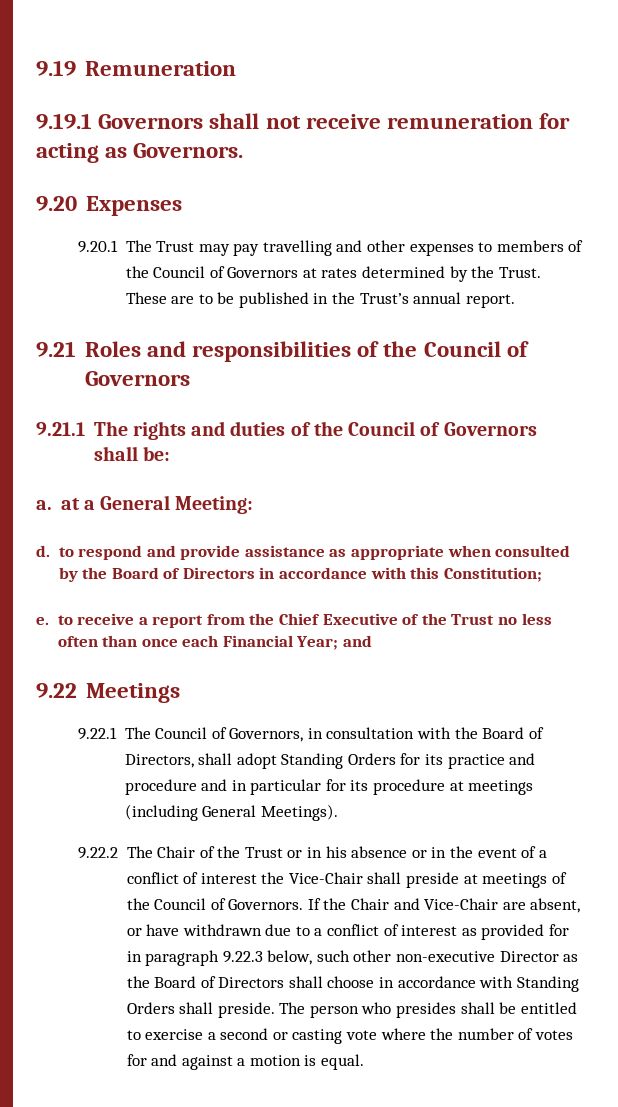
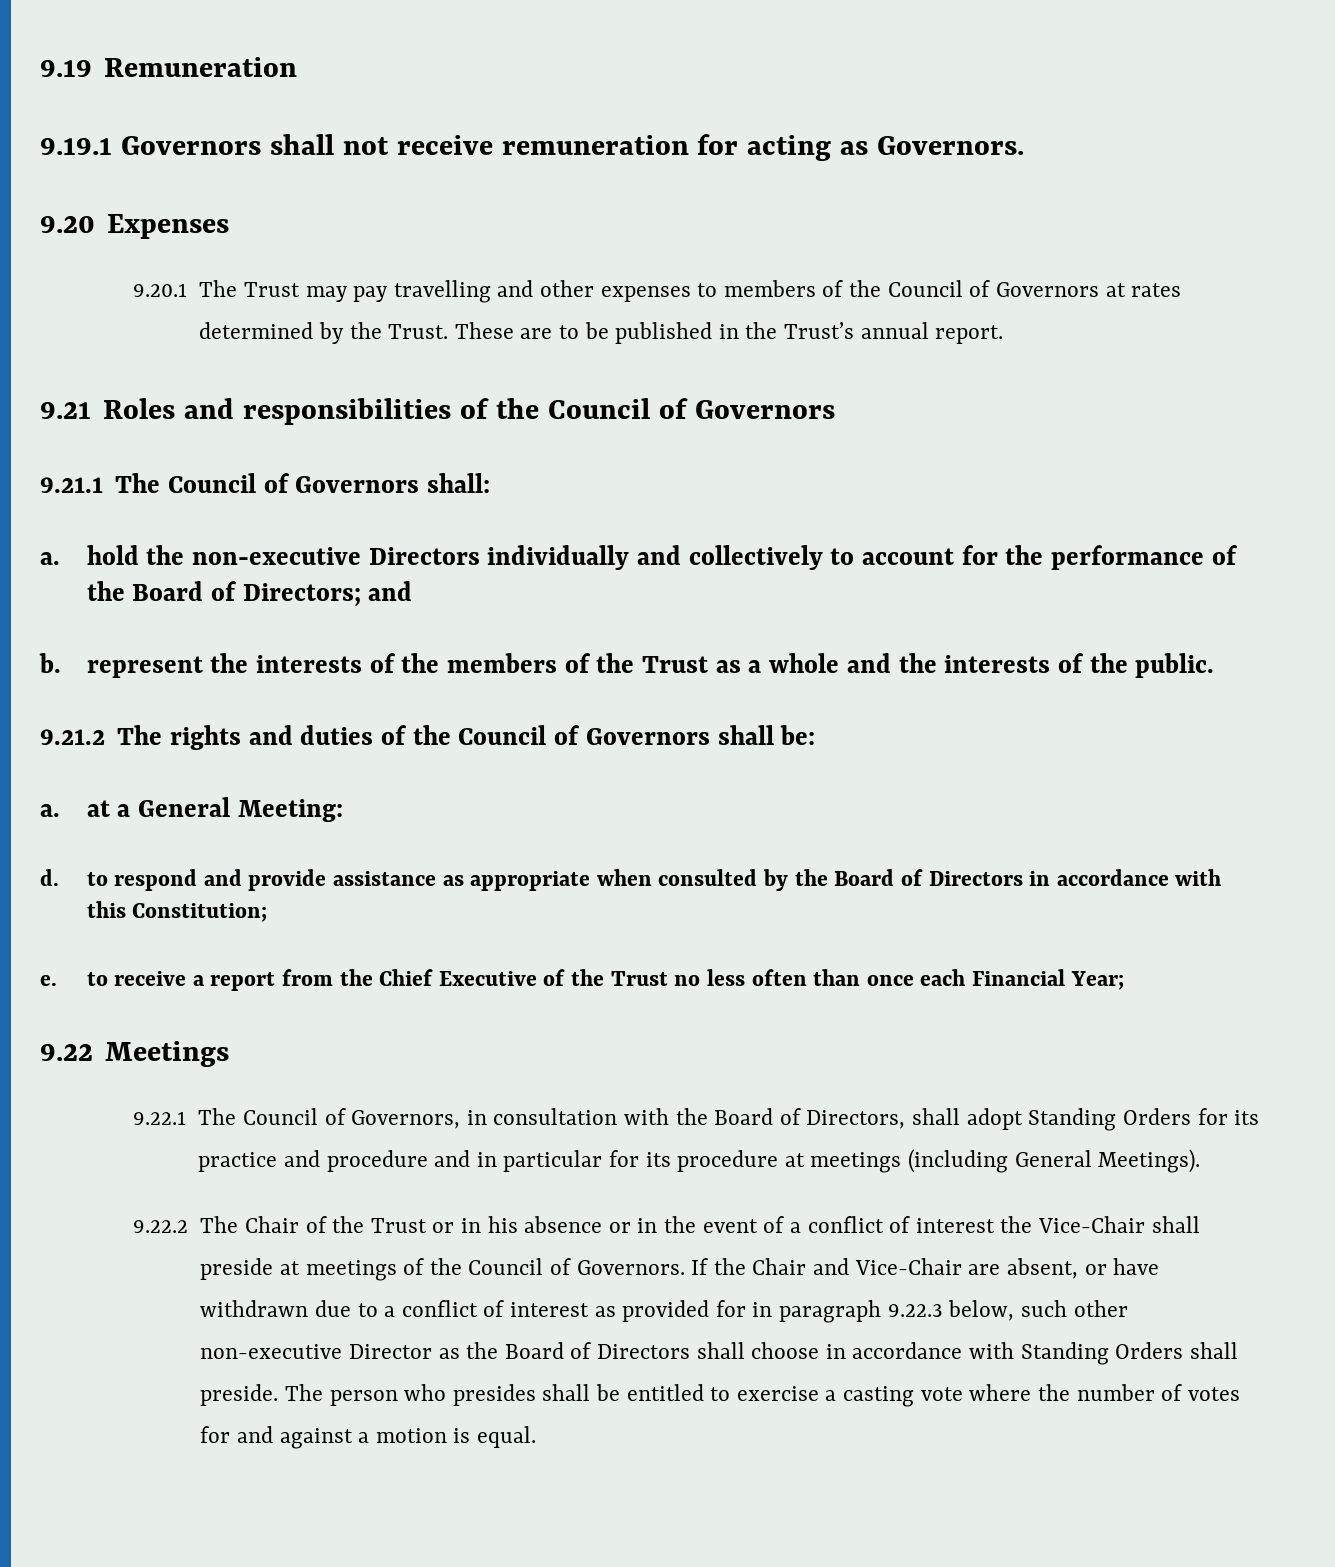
- 9.21.1 The rights and duties of the Council of Governors shall be:
+ 9.21.1 The Council of Governors shall:
+ a. hold the non-executive Directors individually and collectively to account for the performance of the Board of Directors; and
+ b. represent the interests of the members of the Trust as a whole and the interests of the public.
+ 9.21.2 The rights and duties of the Council of Governors shall be:
- e. to receive a report from the Chief Executive of the Trust no less often than once each Financial Year; and
+ e. to receive a report from the Chief Executive of the Trust no less often than once each Financial Year;
- The person who presides shall be entitled to exercise a second or casting vote where the number of votes for and against a motion is equal.
+ The person who presides shall be entitled to exercise a casting vote where the number of votes for and against a motion is equal.

